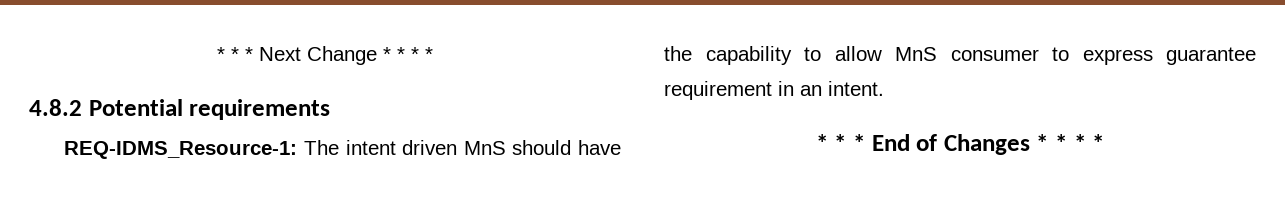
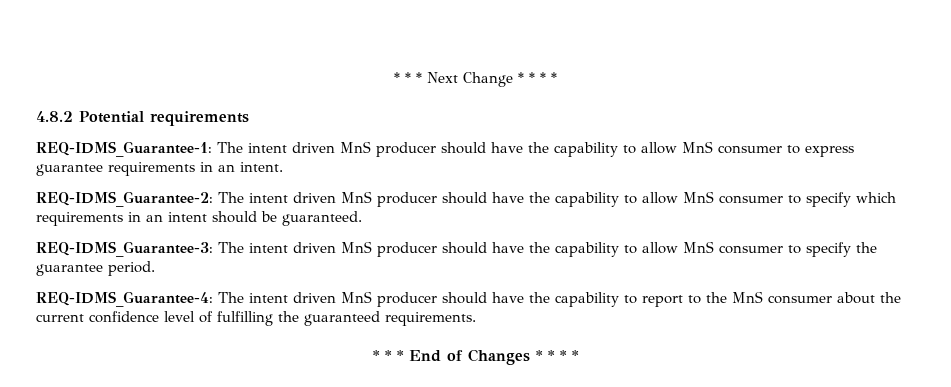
- REQ-IDMS_Resource-1: The intent driven MnS should have the capability to allow MnS consumer to express guarantee requirement in an intent.
+ REQ-IDMS_Guarantee-1: The intent driven MnS producer should have the capability to allow MnS consumer to express guarantee requirements in an intent.
+ REQ-IDMS_Guarantee-2: The intent driven MnS producer should have the capability to allow MnS consumer to specify which requirements in an intent should be guaranteed.
+ REQ-IDMS_Guarantee-3: The intent driven MnS producer should have the capability to allow MnS consumer to specify the guarantee period.
+ REQ-IDMS_Guarantee-4: The intent driven MnS producer should have the capability to report to the MnS consumer about the current confidence level of fulfilling the guaranteed requirements.

